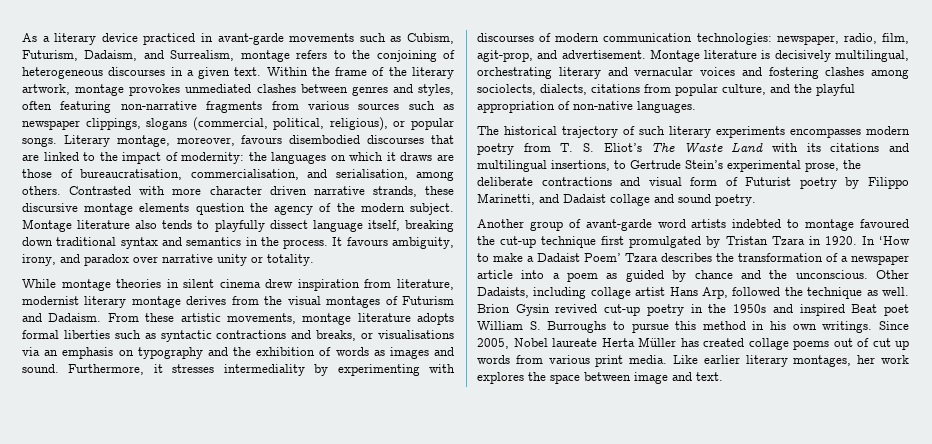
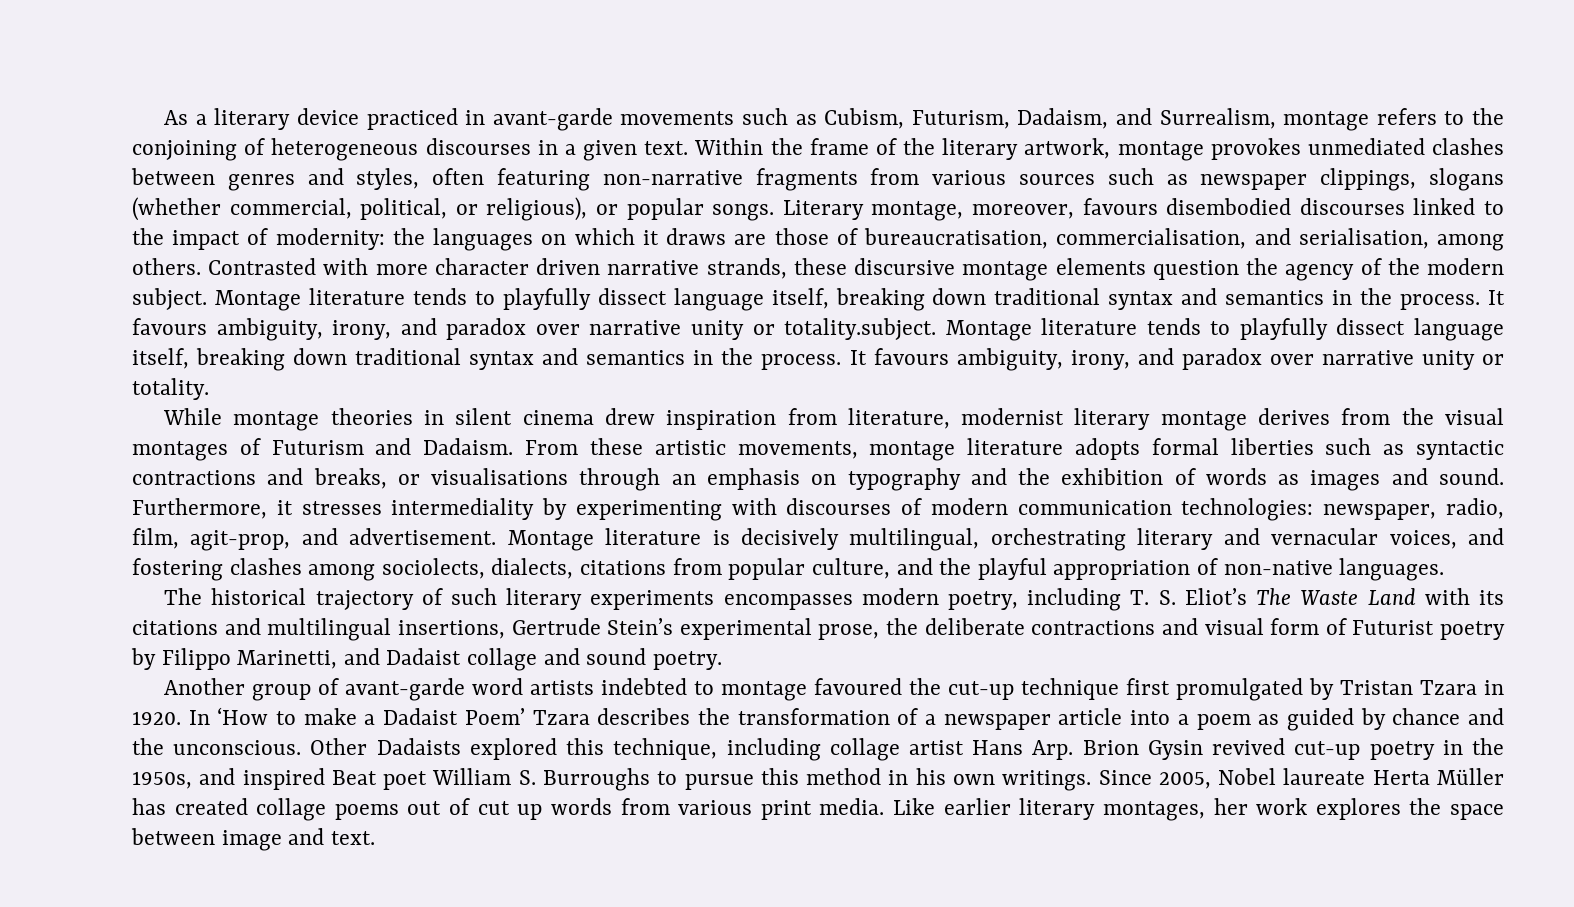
- Within the frame of the literary artwork, montage provokes unmediated clashes between genres and styles, often featuring non-narrative fragments from various sources such as newspaper clippings, slogans (commercial, political, religious), or popular songs.
+ Within the frame of the literary artwork, montage provokes unmediated clashes between genres and styles, often featuring non-narrative fragments from various sources such as newspaper clippings, slogans (whether commercial, political, or religious), or popular songs.
- Literary montage, moreover, favours disembodied discourses that are linked to the impact of modernity: the languages on which it draws are those of bureaucratisation, commercialisation, and serialisation, among others.
+ Literary montage, moreover, favours disembodied discourses linked to the impact of modernity: the languages on which it draws are those of bureaucratisation, commercialisation, and serialisation, among others.
- Montage literature also tends to playfully dissect language itself, breaking down traditional syntax and semantics in the process.
+ Montage literature tends to playfully dissect language itself, breaking down traditional syntax and semantics in the process. It favours ambiguity, irony, and paradox over narrative unity or totality.subject. Montage literature tends to playfully dissect language itself, breaking down traditional syntax and semantics in the process.
- From these artistic movements, montage literature adopts formal liberties such as syntactic contractions and breaks, or visualisations via an emphasis on typography and the exhibition of words as images and sound.
+ From these artistic movements, montage literature adopts formal liberties such as syntactic contractions and breaks, or visualisations through an emphasis on typography and the exhibition of words as images and sound.
- Montage literature is decisively multilingual, orchestrating literary and vernacular voices and fostering clashes among sociolects, dialects, citations from popular culture, and the playful appropriation of non-native languages.
+ Montage literature is decisively multilingual, orchestrating literary and vernacular voices, and fostering clashes among sociolects, dialects, citations from popular culture, and the playful appropriation of non-native languages.
- The historical trajectory of such literary experiments encompasses modern poetry from T. S. Eliot’s The Waste Land with its citations and multilingual insertions, to Gertrude Stein’s experimental prose, the deliberate contractions and visual form of Futurist poetry by Filippo Marinetti, and Dadaist collage and sound poetry.
+ The historical trajectory of such literary experiments encompasses modern poetry, including T. S. Eliot’s The Waste Land with its citations and multilingual insertions, Gertrude Stein’s experimental prose, the deliberate contractions and visual form of Futurist poetry by Filippo Marinetti, and Dadaist collage and sound poetry.
- Other Dadaists, including collage artist Hans Arp, followed the technique as well. Brion Gysin revived cut-up poetry in the 1950s and inspired Beat poet William S. Burroughs to pursue this method in his own writings.
+ Other Dadaists explored this technique, including collage artist Hans Arp. Brion Gysin revived cut-up poetry in the 1950s, and inspired Beat poet William S. Burroughs to pursue this method in his own writings.

